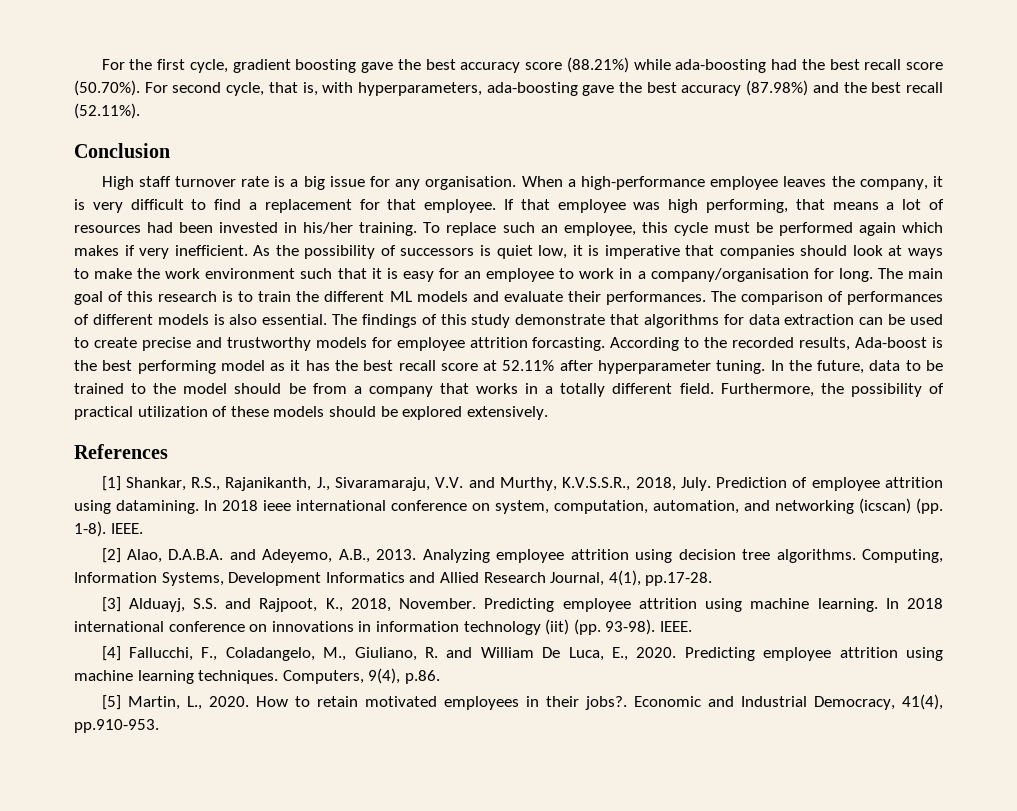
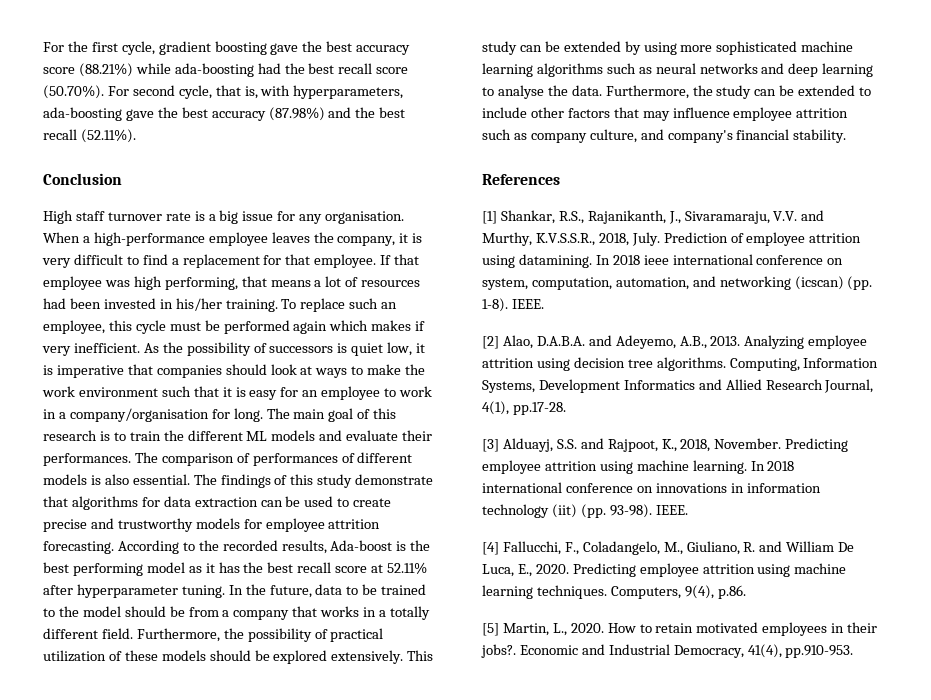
- The findings of this study demonstrate that algorithms for data extraction can be used to create precise and trustworthy models for employee attrition forcasting.
+ The findings of this study demonstrate that algorithms for data extraction can be used to create precise and trustworthy models for employee attrition forecasting.
+ This study can be extended by using more sophisticated machine learning algorithms such as neural networks and deep learning to analyse the data. Furthermore, the study can be extended to include other factors that may influence employee attrition such as company culture, and company's financial stability.

